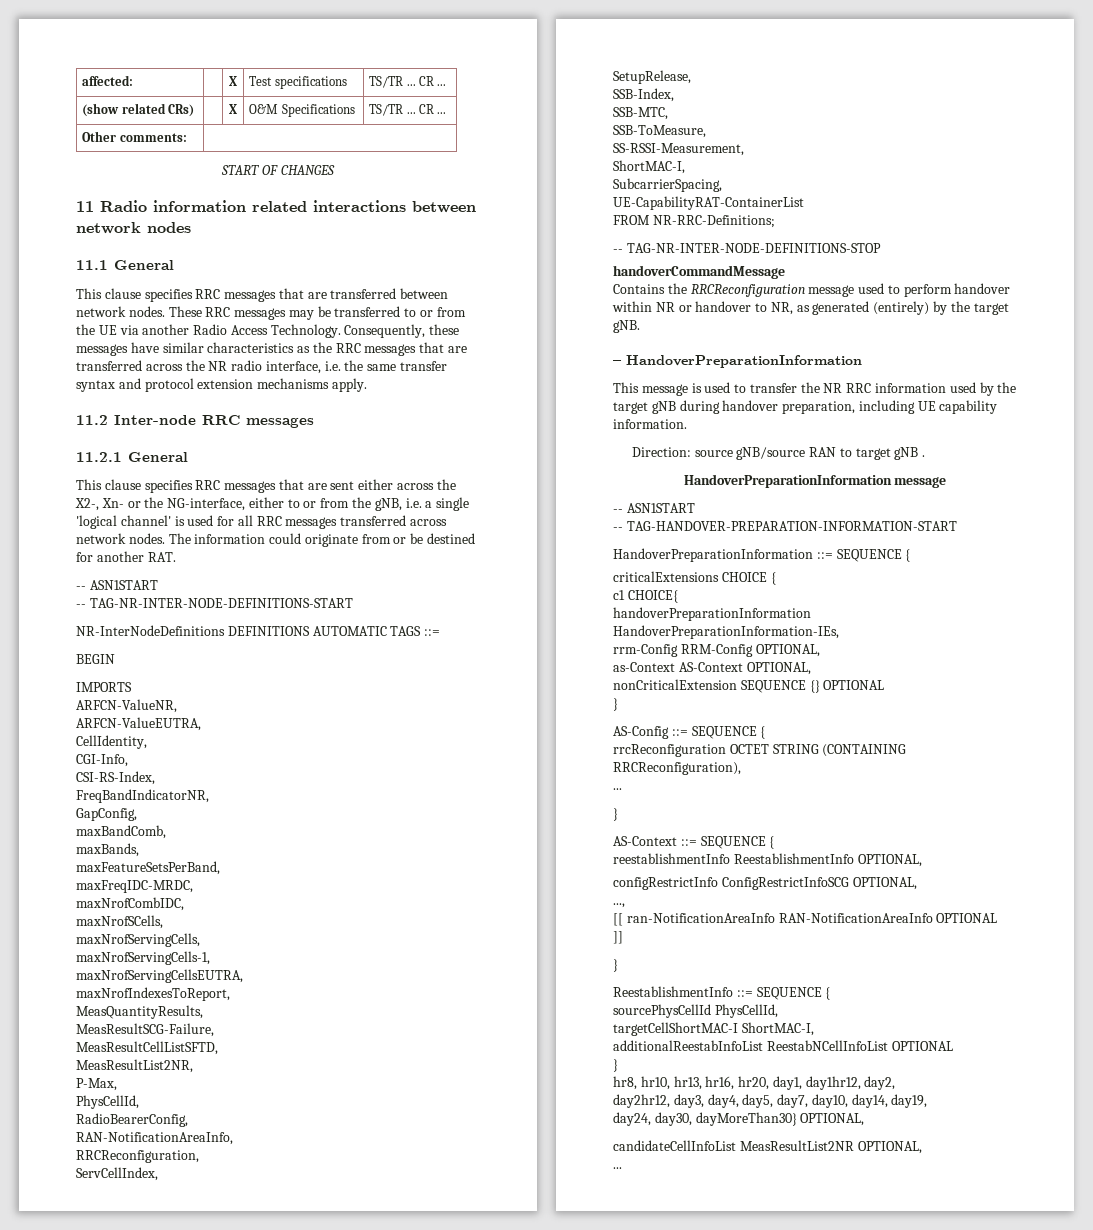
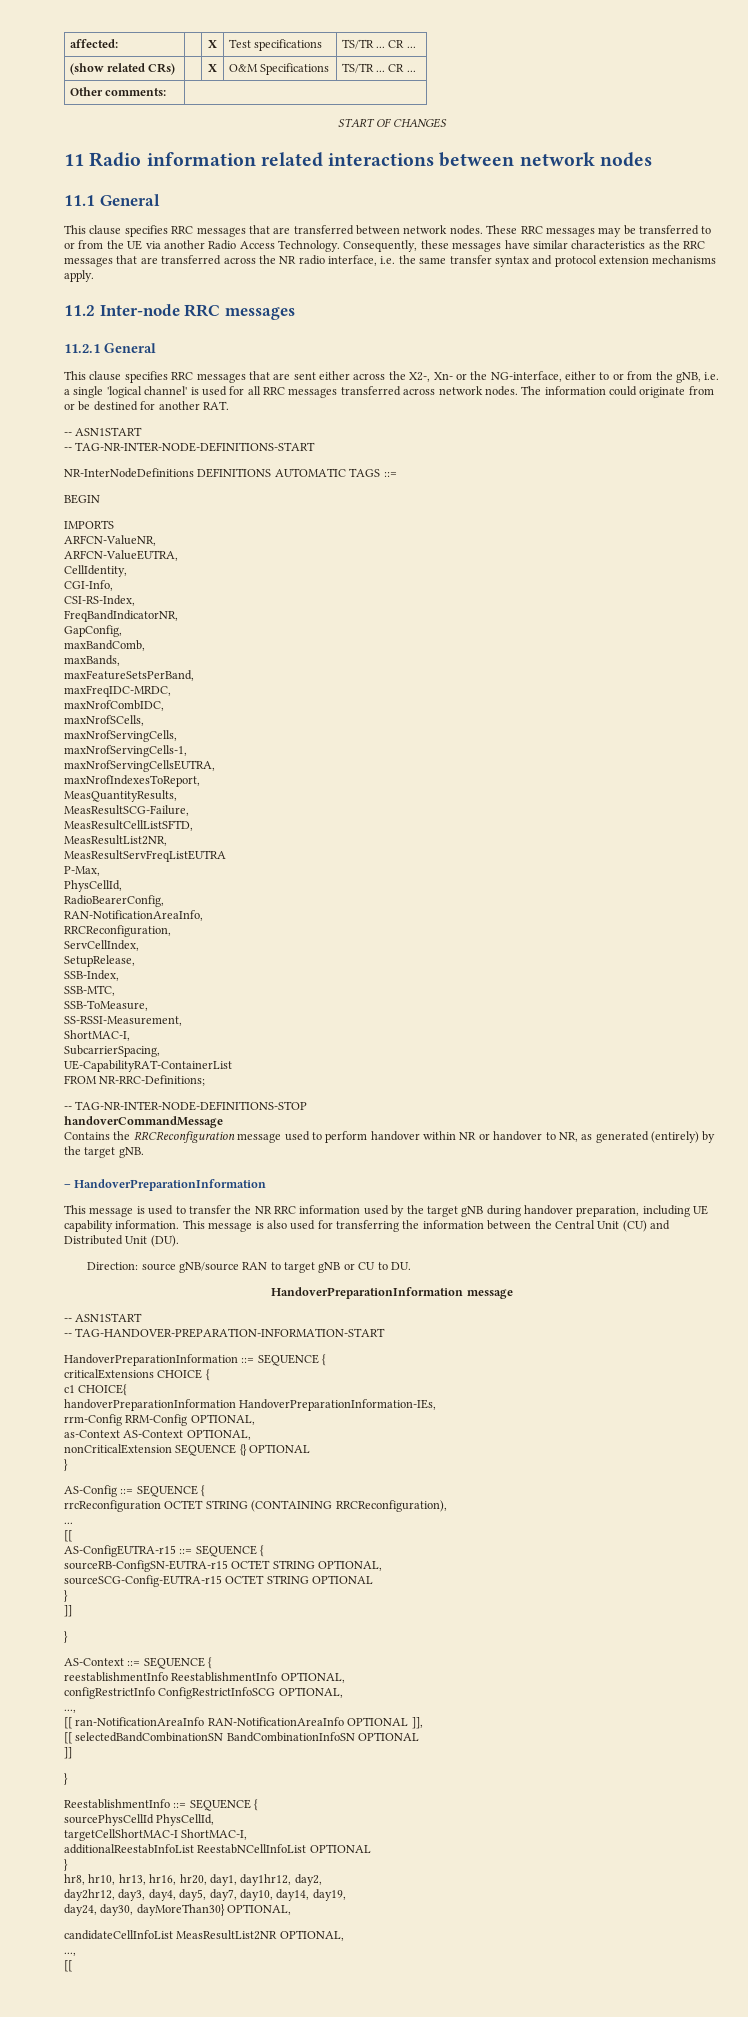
+ MeasResultServFreqListEUTRA
+ This message is also used for transferring the information between the Central Unit (CU) and Distributed Unit (DU).
- Direction: source gNB/source RAN to target gNB .
+ Direction: source gNB/source RAN to target gNB or CU to DU.
  rrcReconfiguration OCTET STRING (CONTAINING RRCReconfiguration),
  ...
+ [[
+ AS-ConfigEUTRA-r15 ::= SEQUENCE {
+ sourceRB-ConfigSN-EUTRA-r15 OCTET STRING OPTIONAL,
+ sourceSCG-Config-EUTRA-r15 OCTET STRING OPTIONAL
+ }
+ ]]
- [[ ran-NotificationAreaInfo RAN-NotificationAreaInfo OPTIONAL
+ [[ ran-NotificationAreaInfo RAN-NotificationAreaInfo OPTIONAL ]],
+ [[ selectedBandCombinationSN BandCombinationInfoSN OPTIONAL
  candidateCellInfoList MeasResultList2NR OPTIONAL,
- ...
+ ...,
+ [[

